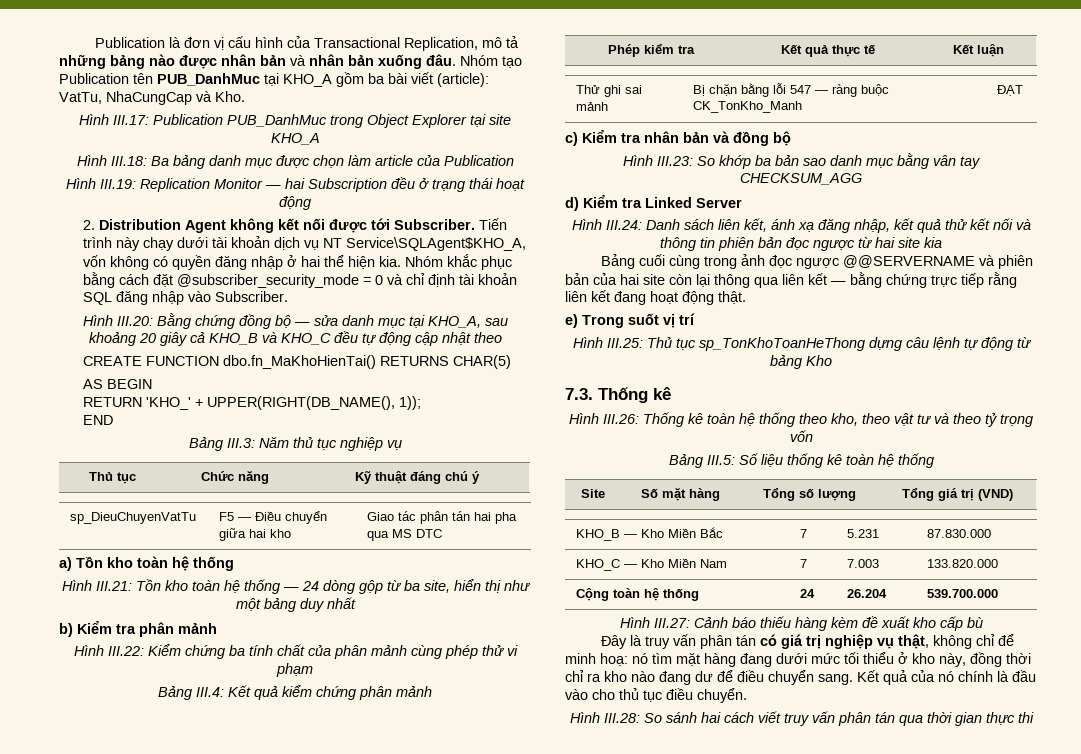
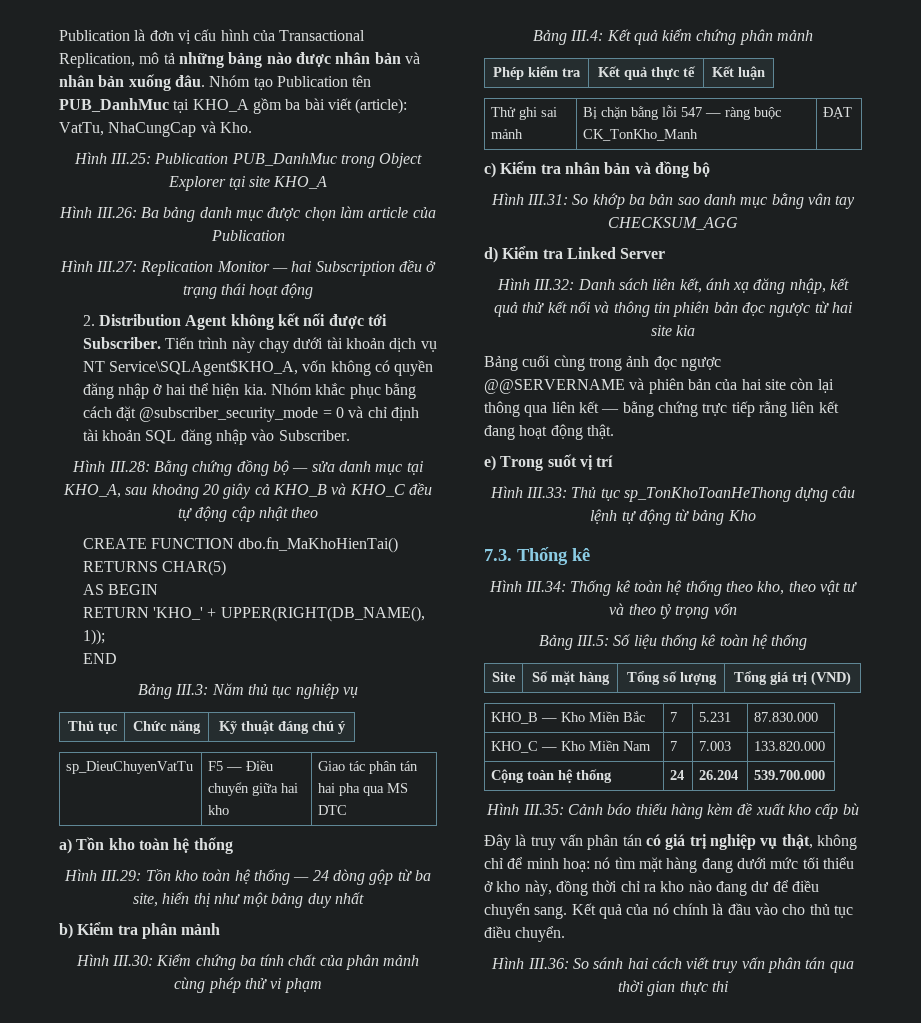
- Hình III.17: Publication PUB_DanhMuc trong Object Explorer tại site KHO_A
+ Hình III.25: Publication PUB_DanhMuc trong Object Explorer tại site KHO_A
- Hình III.18: Ba bảng danh mục được chọn làm article của Publication
+ Hình III.26: Ba bảng danh mục được chọn làm article của Publication
- Hình III.19: Replication Monitor — hai Subscription đều ở trạng thái hoạt động
+ Hình III.27: Replication Monitor — hai Subscription đều ở trạng thái hoạt động
- Hình III.20: Bằng chứng đồng bộ — sửa danh mục tại KHO_A, sau khoảng 20 giây cả KHO_B và KHO_C đều tự động cập nhật theo
+ Hình III.28: Bằng chứng đồng bộ — sửa danh mục tại KHO_A, sau khoảng 20 giây cả KHO_B và KHO_C đều tự động cập nhật theo
- Hình III.21: Tồn kho toàn hệ thống — 24 dòng gộp từ ba site, hiển thị như một bảng duy nhất
+ Hình III.29: Tồn kho toàn hệ thống — 24 dòng gộp từ ba site, hiển thị như một bảng duy nhất
- Hình III.22: Kiểm chứng ba tính chất của phân mảnh cùng phép thử vi phạm
+ Hình III.30: Kiểm chứng ba tính chất của phân mảnh cùng phép thử vi phạm
- Hình III.23: So khớp ba bản sao danh mục bằng vân tay CHECKSUM_AGG
+ Hình III.31: So khớp ba bản sao danh mục bằng vân tay CHECKSUM_AGG
- Hình III.24: Danh sách liên kết, ánh xạ đăng nhập, kết quả thử kết nối và thông tin phiên bản đọc ngược từ hai site kia
+ Hình III.32: Danh sách liên kết, ánh xạ đăng nhập, kết quả thử kết nối và thông tin phiên bản đọc ngược từ hai site kia
- Hình III.25: Thủ tục sp_TonKhoToanHeThong dựng câu lệnh tự động từ bảng Kho
+ Hình III.33: Thủ tục sp_TonKhoToanHeThong dựng câu lệnh tự động từ bảng Kho
- Hình III.26: Thống kê toàn hệ thống theo kho, theo vật tư và theo tỷ trọng vốn
+ Hình III.34: Thống kê toàn hệ thống theo kho, theo vật tư và theo tỷ trọng vốn
- Hình III.27: Cảnh báo thiếu hàng kèm đề xuất kho cấp bù
+ Hình III.35: Cảnh báo thiếu hàng kèm đề xuất kho cấp bù
- Hình III.28: So sánh hai cách viết truy vấn phân tán qua thời gian thực thi
+ Hình III.36: So sánh hai cách viết truy vấn phân tán qua thời gian thực thi

